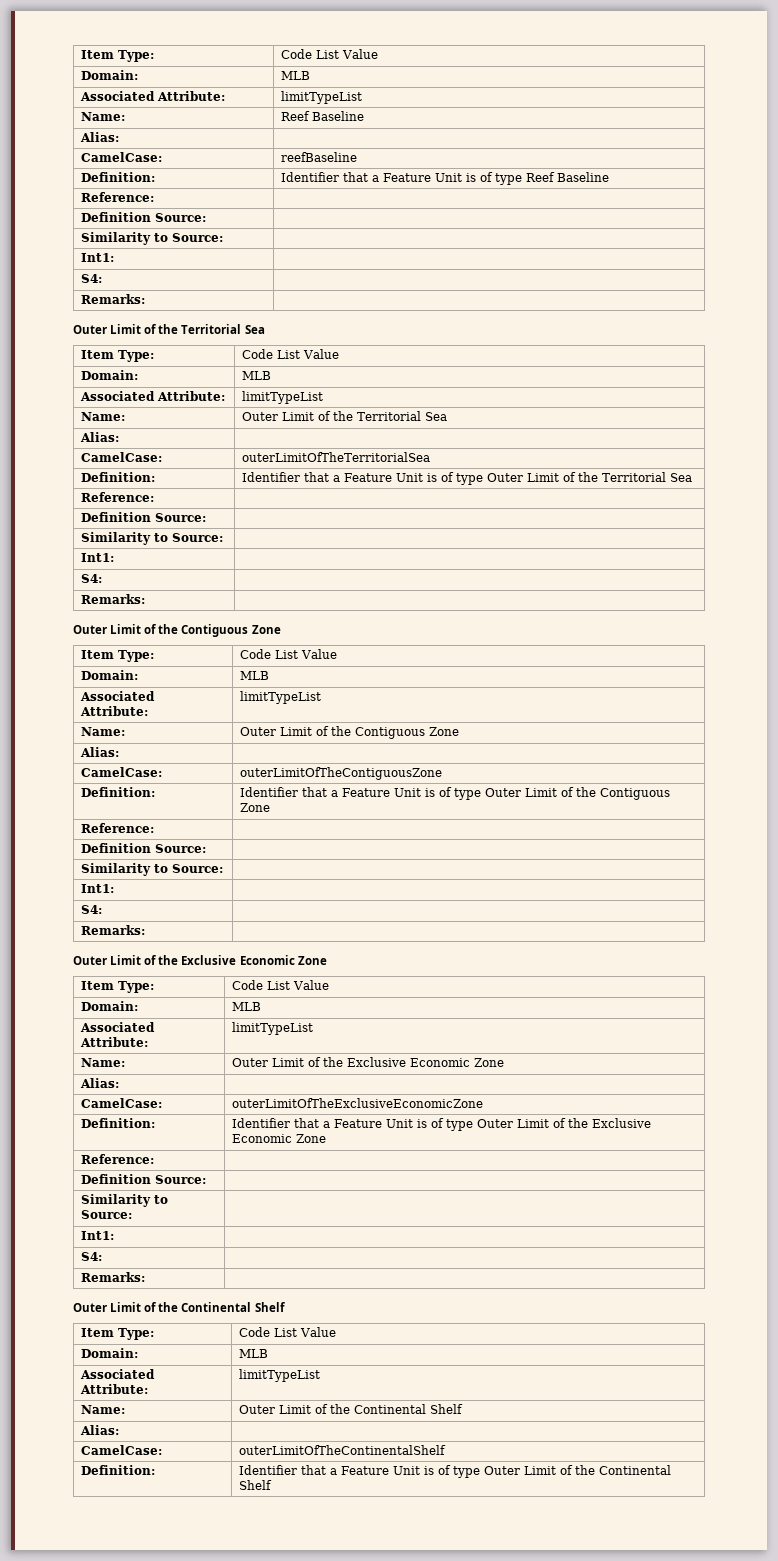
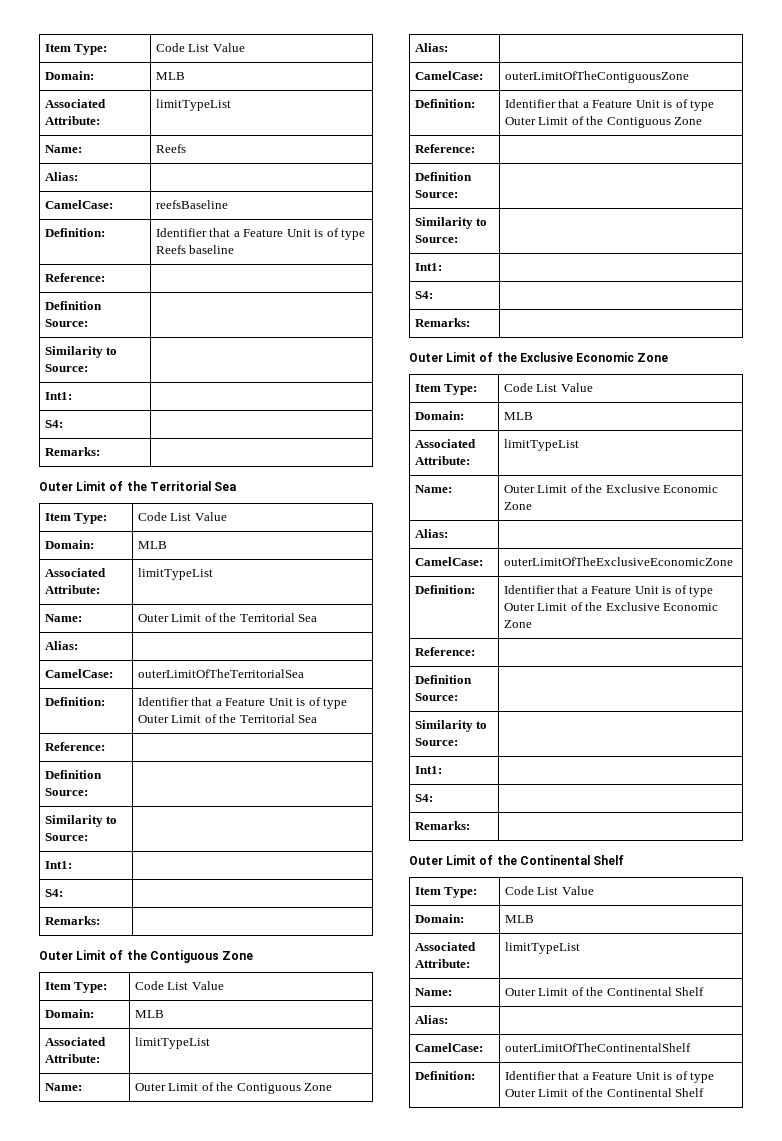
- Name: | Reef Baseline
+ Name: | Reefs
  Alias: |
- CamelCase: | reefBaseline
- Definition: | Identifier that a Feature Unit is of type Reef Baseline
+ CamelCase: | reefsBaseline
+ Definition: | Identifier that a Feature Unit is of type Reefs baseline

